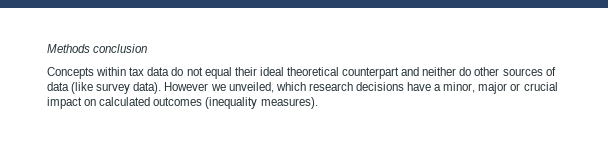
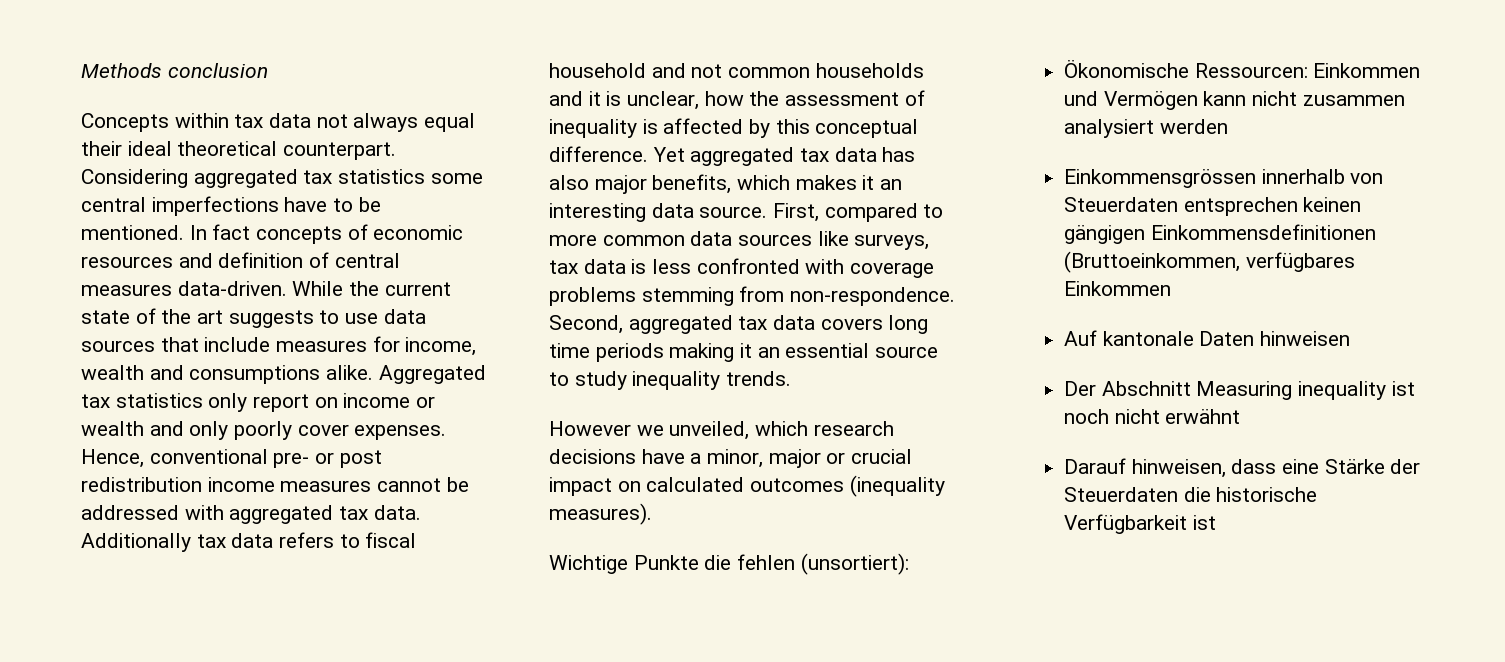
- Concepts within tax data do not equal their ideal theoretical counterpart and neither do other sources of data (like survey data). However we unveiled, which research decisions have a minor, major or crucial impact on calculated outcomes (inequality measures).
+ Concepts within tax data not always equal their ideal theoretical counterpart. Considering aggregated tax statistics some central imperfections have to be mentioned. In fact concepts of economic resources and definition of central measures data-driven. While the current state of the art suggests to use data sources that include measures for income, wealth and consumptions alike. Aggregated tax statistics only report on income or wealth and only poorly cover expenses. Hence, conventional pre- or post redistribution income measures cannot be addressed with aggregated tax data. Additionally tax data refers to fiscal household and not common households and it is unclear, how the assessment of inequality is affected by this conceptual difference. Yet aggregated tax data has also major benefits, which makes it an interesting data source. First, compared to more common data sources like surveys, tax data is less confronted with coverage problems stemming from non-respondence. Second, aggregated tax data covers long time periods making it an essential source to study inequality trends.
+ However we unveiled, which research decisions have a minor, major or crucial impact on calculated outcomes (inequality measures).
+ Wichtige Punkte die fehlen (unsortiert):
+ Ökonomische Ressourcen: Einkommen und Vermögen kann nicht zusammen analysiert werden
+ Einkommensgrössen innerhalb von Steuerdaten entsprechen keinen gängigen Einkommensdefinitionen (Bruttoeinkommen, verfügbares Einkommen
+ Auf kantonale Daten hinweisen
+ Der Abschnitt Measuring inequality ist noch nicht erwähnt
+ Darauf hinweisen, dass eine Stärke der Steuerdaten die historische Verfügbarkeit ist

